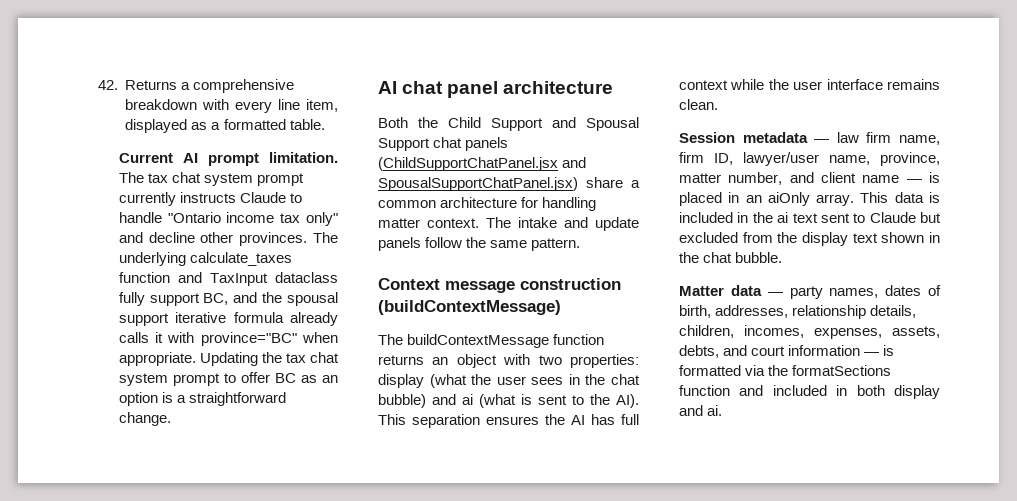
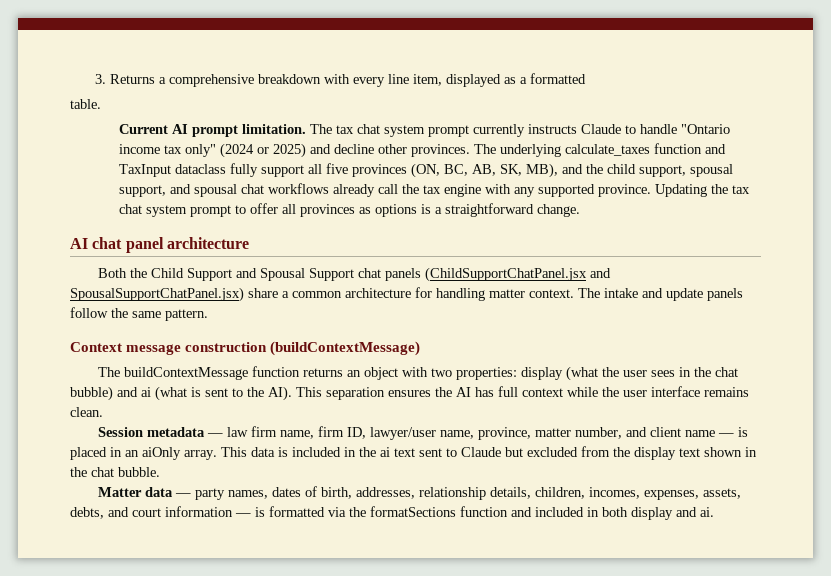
- 42. Returns a comprehensive breakdown with every line item, displayed as a formatted table.
+ 3. Returns a comprehensive breakdown with every line item, displayed as a formatted
+ table.
- The tax chat system prompt currently instructs Claude to handle "Ontario income tax only" and decline other provinces.
+ The tax chat system prompt currently instructs Claude to handle "Ontario income tax only" (2024 or 2025) and decline other provinces.
- The underlying calculate_taxes function and TaxInput dataclass fully support BC, and the spousal support iterative formula already calls it with province="BC" when appropriate.
+ The underlying calculate_taxes function and TaxInput dataclass fully support all five provinces (ON, BC, AB, SK, MB), and the child support, spousal support, and spousal chat workflows already call the tax engine with any supported province.
- Updating the tax chat system prompt to offer BC as an option is a straightforward change.
+ Updating the tax chat system prompt to offer all provinces as options is a straightforward change.

